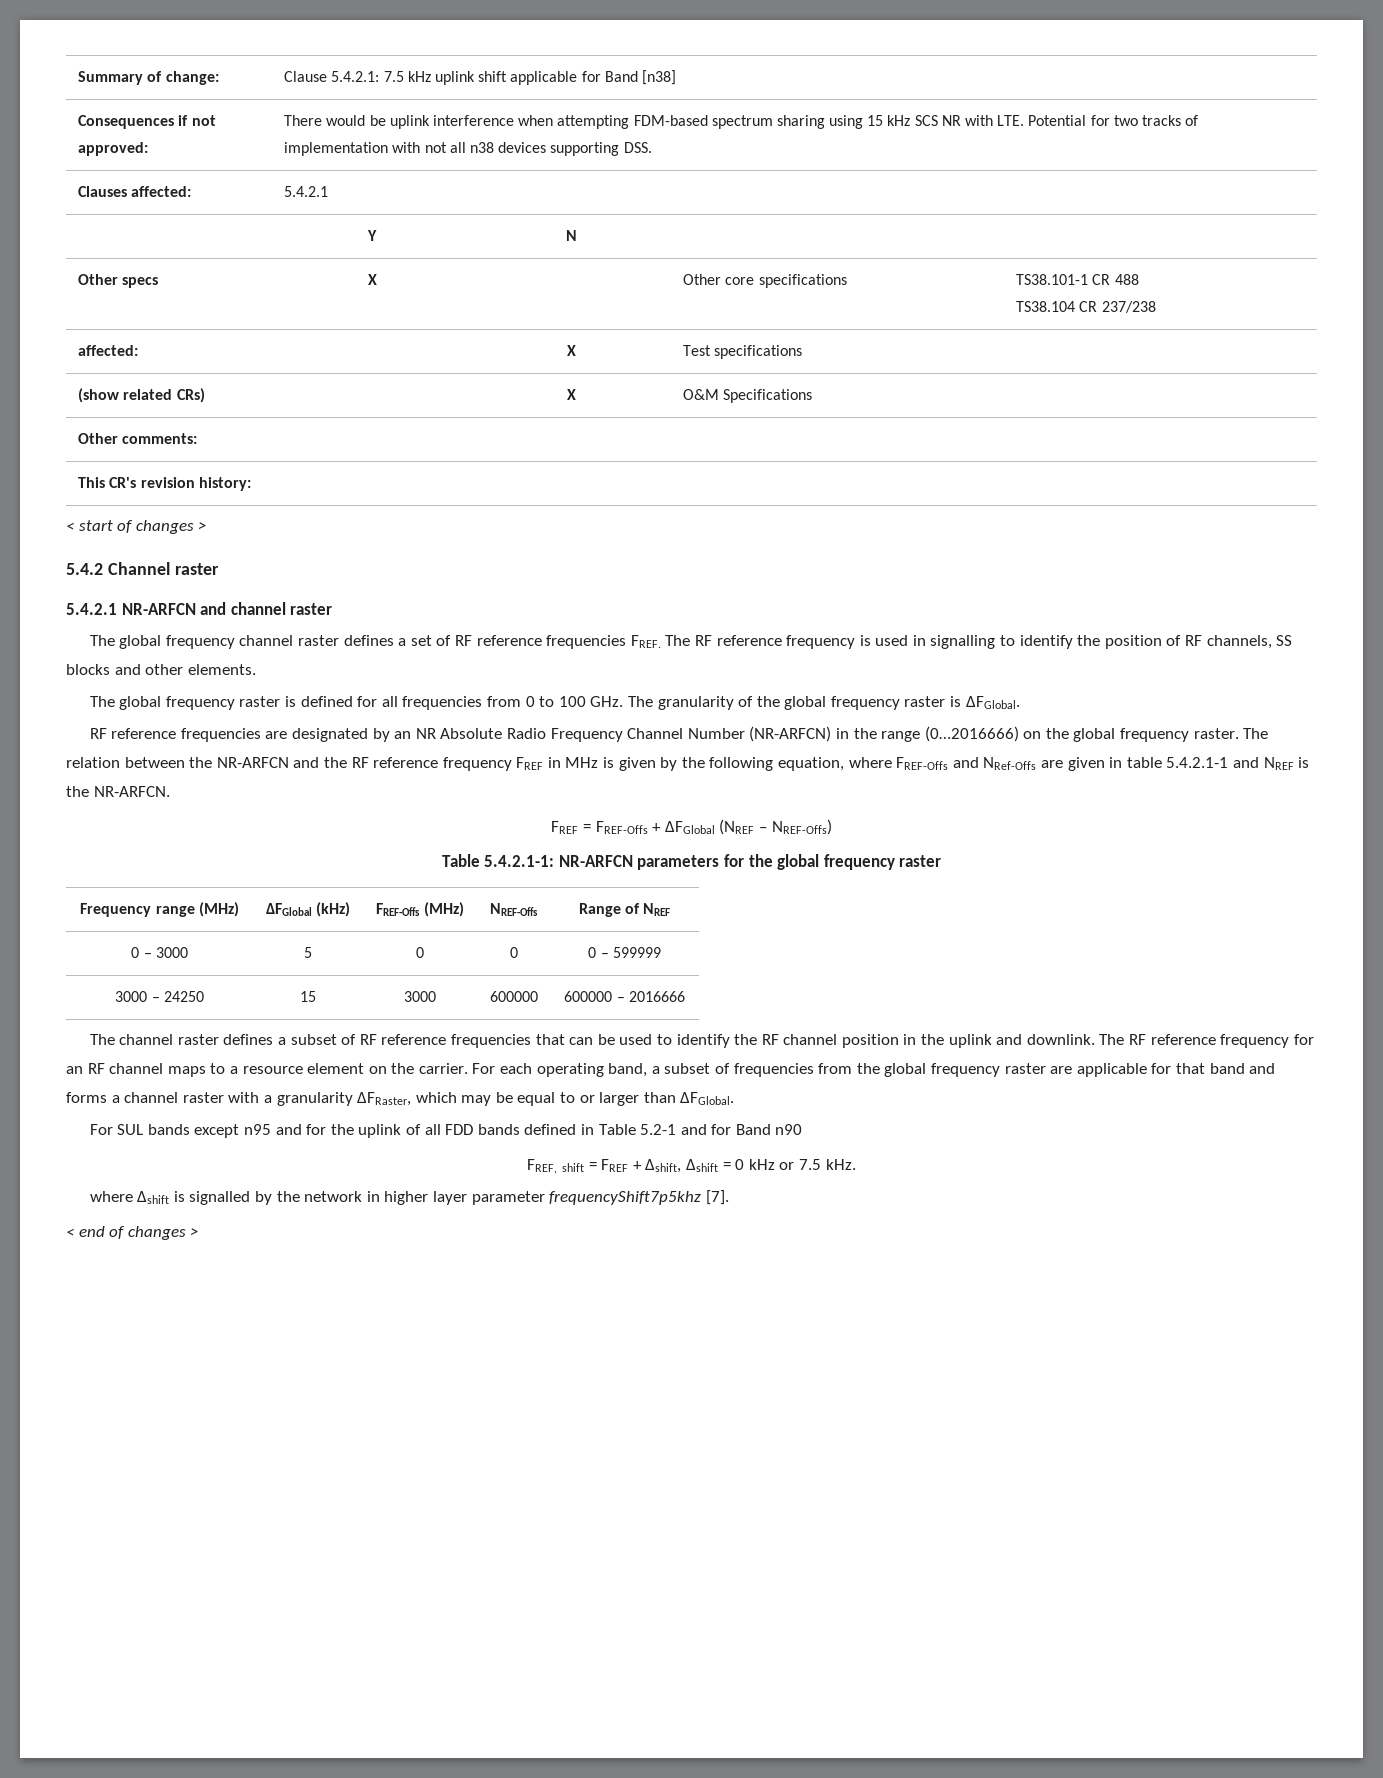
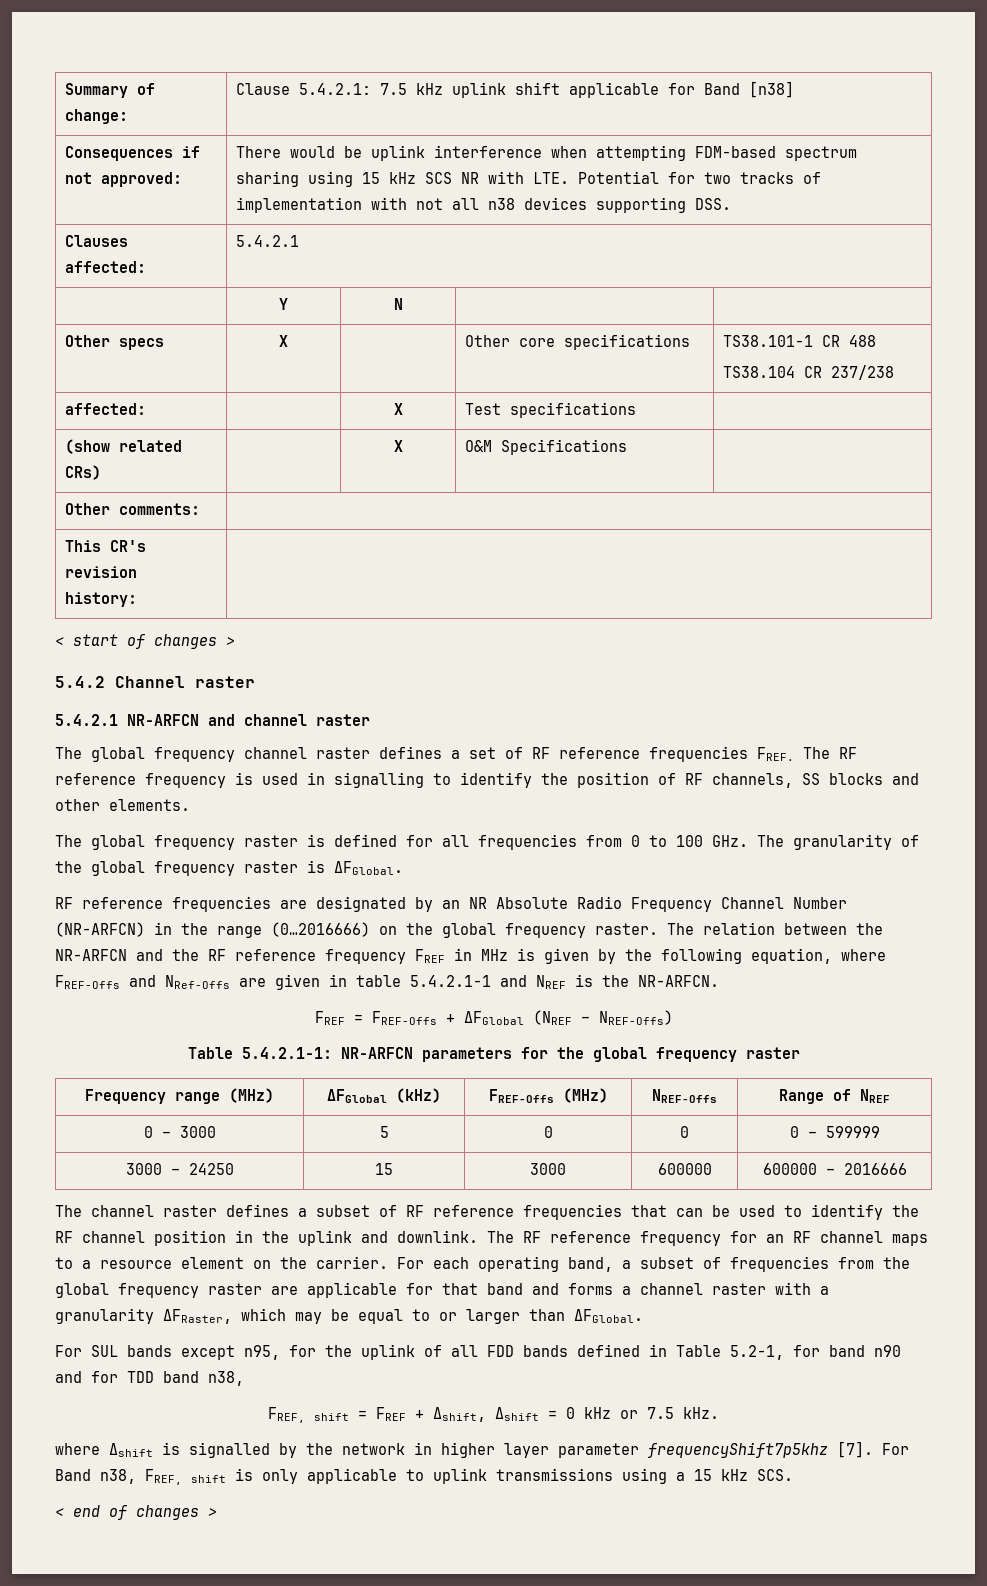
- For SUL bands except n95 and for the uplink of all FDD bands defined in Table 5.2-1 and for Band n90
+ For SUL bands except n95, for the uplink of all FDD bands defined in Table 5.2-1, for band n90 and for TDD band n38,
+ For Band n38, FREF, shift is only applicable to uplink transmissions using a 15 kHz SCS.

